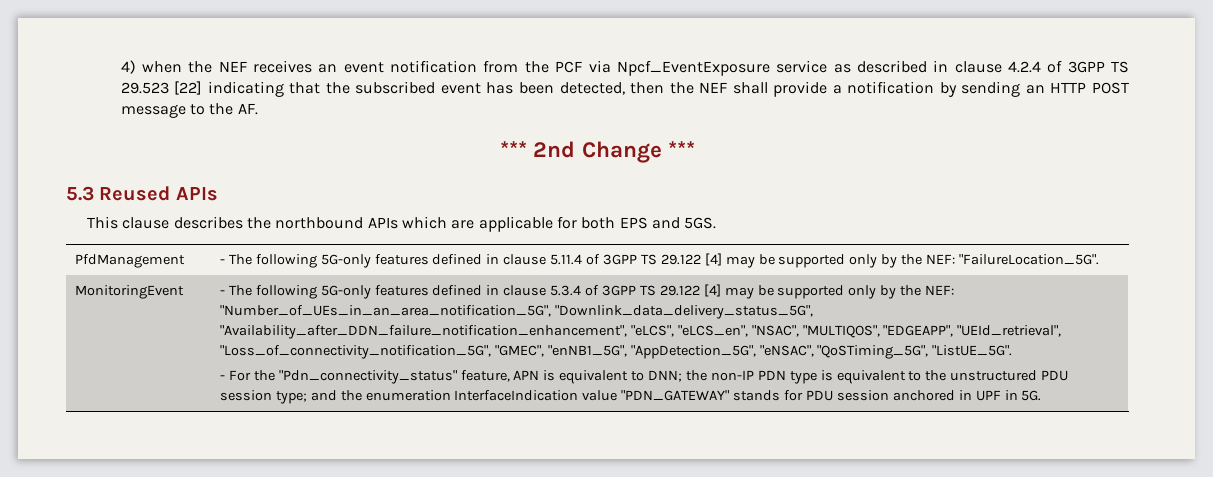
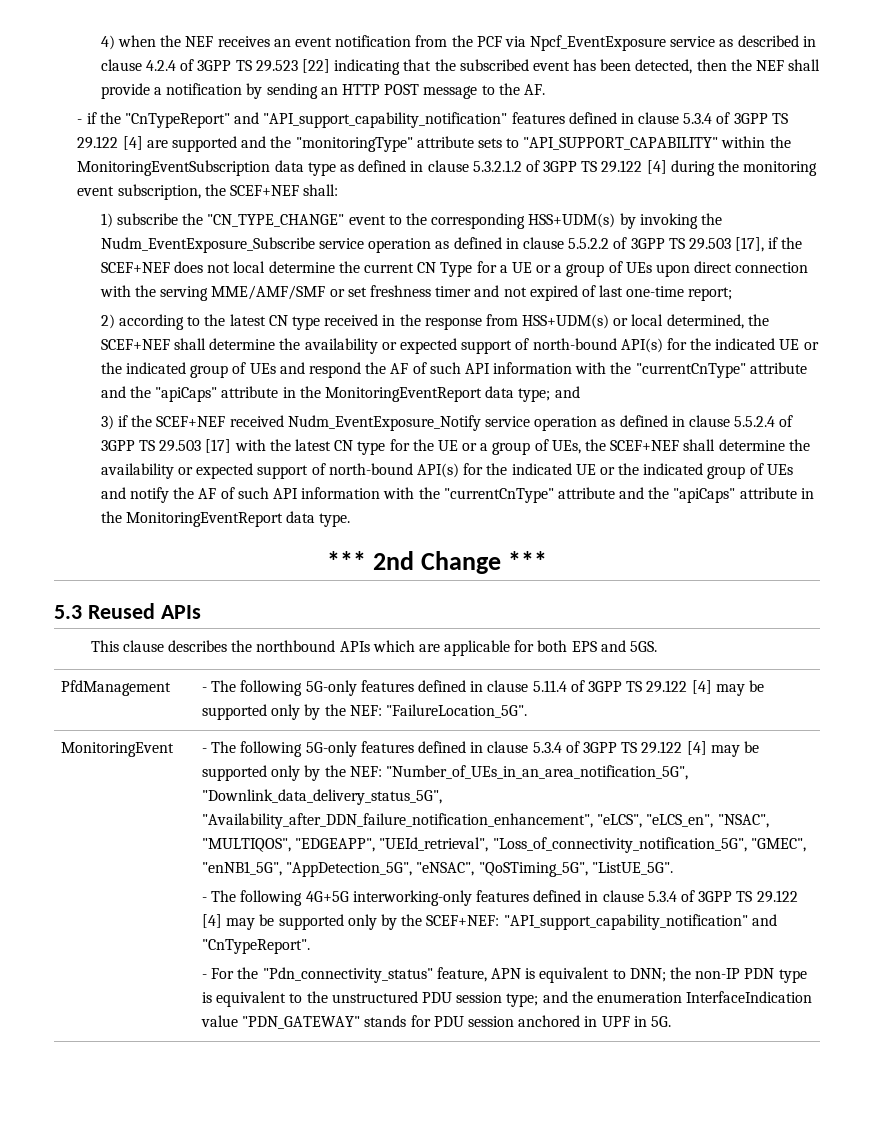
+ - if the "CnTypeReport" and "API_support_capability_notification" features defined in clause 5.3.4 of 3GPP TS 29.122 [4] are supported and the "monitoringType" attribute sets to "API_SUPPORT_CAPABILITY" within the MonitoringEventSubscription data type as defined in clause 5.3.2.1.2 of 3GPP TS 29.122 [4] during the monitoring event subscription, the SCEF+NEF shall:
+ 1) subscribe the "CN_TYPE_CHANGE" event to the corresponding HSS+UDM(s) by invoking the Nudm_EventExposure_Subscribe service operation as defined in clause 5.5.2.2 of 3GPP TS 29.503 [17], if the SCEF+NEF does not local determine the current CN Type for a UE or a group of UEs upon direct connection with the serving MME/AMF/SMF or set freshness timer and not expired of last one-time report;
+ 2) according to the latest CN type received in the response from HSS+UDM(s) or local determined, the SCEF+NEF shall determine the availability or expected support of north-bound API(s) for the indicated UE or the indicated group of UEs and respond the AF of such API information with the "currentCnType" attribute and the "apiCaps" attribute in the MonitoringEventReport data type; and
+ 3) if the SCEF+NEF received Nudm_EventExposure_Notify service operation as defined in clause 5.5.2.4 of 3GPP TS 29.503 [17] with the latest CN type for the UE or a group of UEs, the SCEF+NEF shall determine the availability or expected support of north-bound API(s) for the indicated UE or the indicated group of UEs and notify the AF of such API information with the "currentCnType" attribute and the "apiCaps" attribute in the MonitoringEventReport data type.
+ - The following 4G+5G interworking-only features defined in clause 5.3.4 of 3GPP TS 29.122 [4] may be supported only by the SCEF+NEF: "API_support_capability_notification" and "CnTypeReport".

